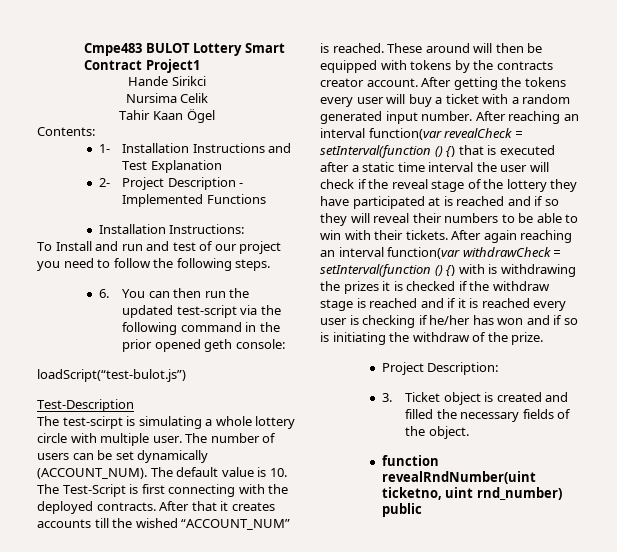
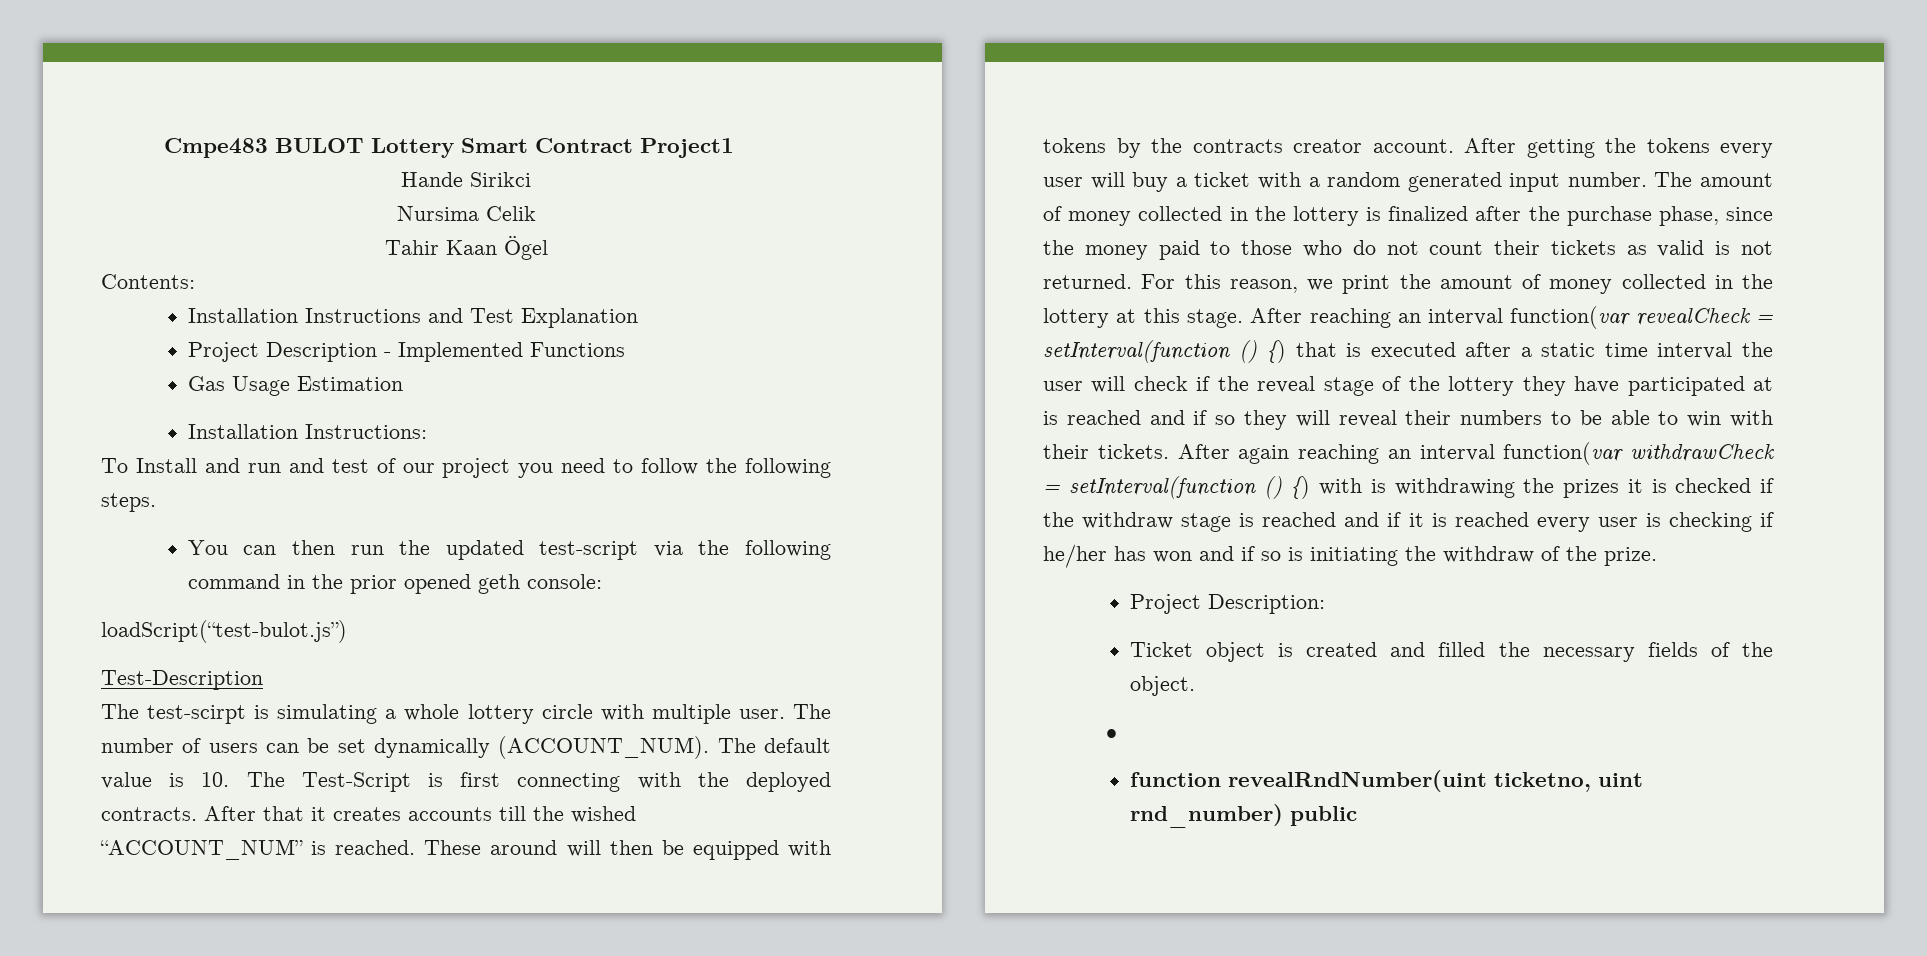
- 1- Installation Instructions and Test Explanation
+ Installation Instructions and Test Explanation
- 2- Project Description - Implemented Functions
+ Project Description - Implemented Functions
+ Gas Usage Estimation
- 6. You can then run the updated test-script via the following command in the prior opened geth console:
+ You can then run the updated test-script via the following command in the prior opened geth console:
+ The amount of money collected in the lottery is finalized after the purchase phase, since the money paid to those who do not count their tickets as valid is not returned. For this reason, we print the amount of money collected in the lottery at this stage.
- 3. Ticket object is created and filled the necessary fields of the object.
+ Ticket object is created and filled the necessary fields of the object.
+ •

